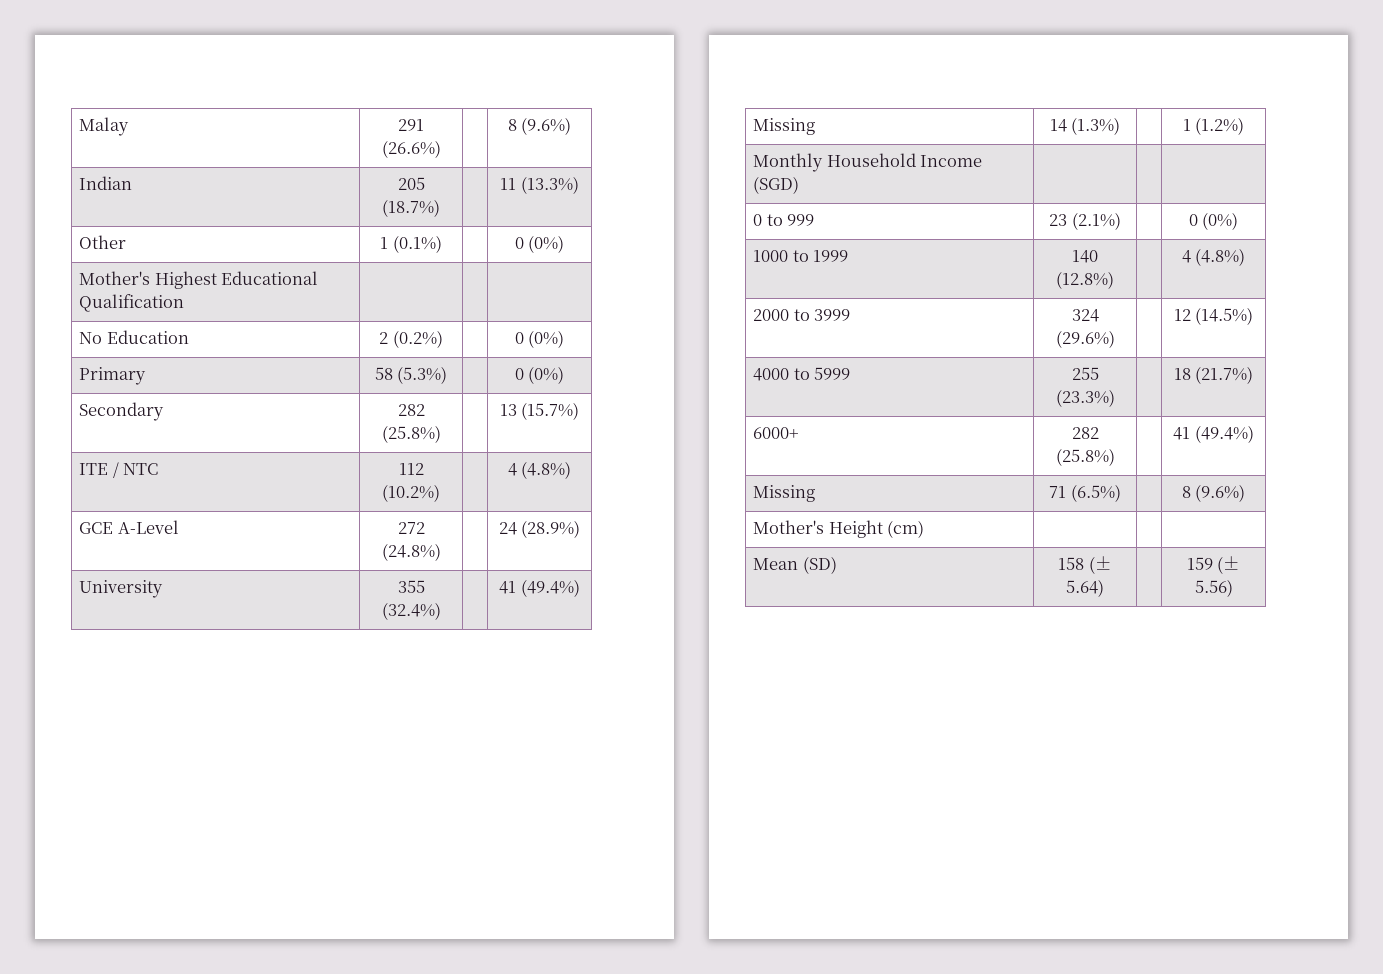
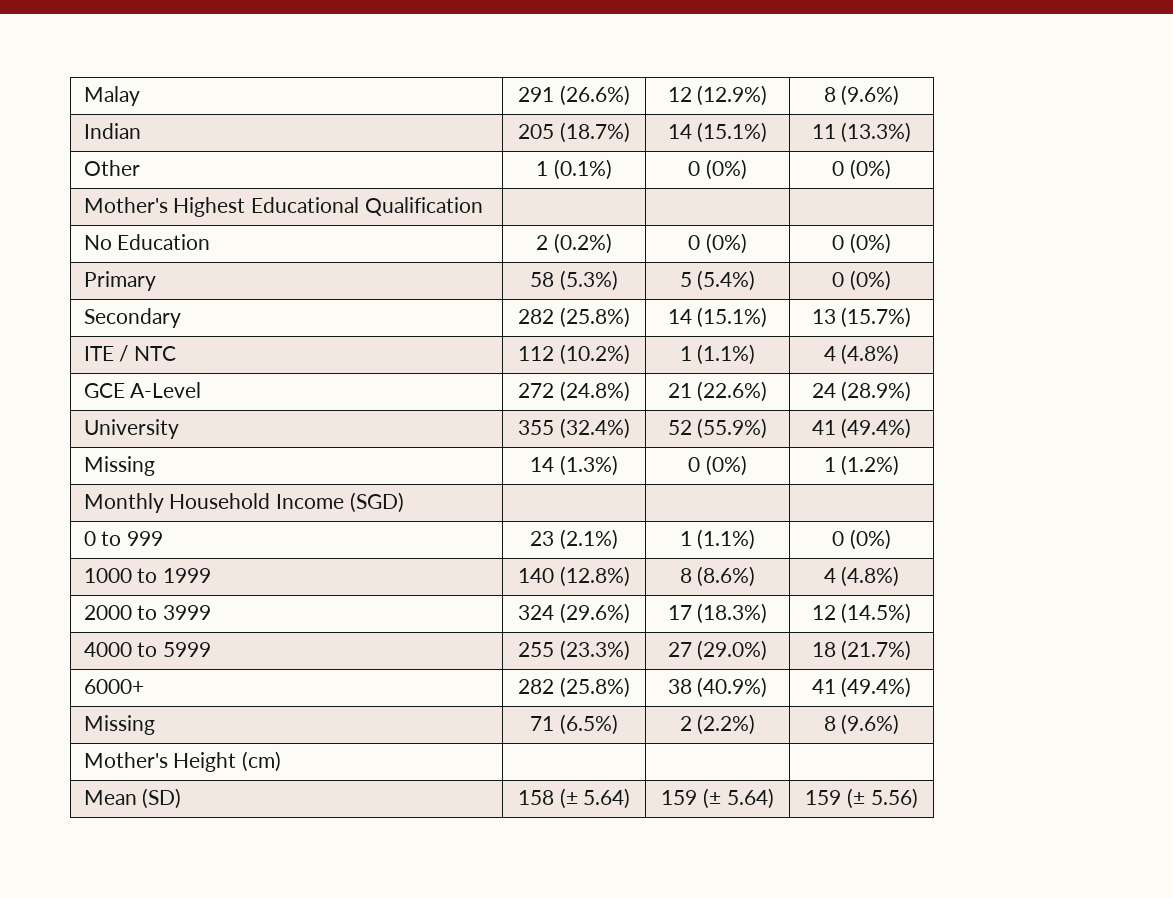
- Malay | 291 (26.6%) | | 8 (9.6%)
+ Malay | 291 (26.6%) | 12 (12.9%) | 8 (9.6%)
- Indian | 205 (18.7%) | | 11 (13.3%)
+ Indian | 205 (18.7%) | 14 (15.1%) | 11 (13.3%)
- Other | 1 (0.1%) | | 0 (0%)
+ Other | 1 (0.1%) | 0 (0%) | 0 (0%)
- No Education | 2 (0.2%) | | 0 (0%)
+ No Education | 2 (0.2%) | 0 (0%) | 0 (0%)
- Primary | 58 (5.3%) | | 0 (0%)
+ Primary | 58 (5.3%) | 5 (5.4%) | 0 (0%)
- Secondary | 282 (25.8%) | | 13 (15.7%)
+ Secondary | 282 (25.8%) | 14 (15.1%) | 13 (15.7%)
- ITE / NTC | 112 (10.2%) | | 4 (4.8%)
+ ITE / NTC | 112 (10.2%) | 1 (1.1%) | 4 (4.8%)
- GCE A-Level | 272 (24.8%) | | 24 (28.9%)
+ GCE A-Level | 272 (24.8%) | 21 (22.6%) | 24 (28.9%)
- University | 355 (32.4%) | | 41 (49.4%)
+ University | 355 (32.4%) | 52 (55.9%) | 41 (49.4%)
- Missing | 14 (1.3%) | | 1 (1.2%)
+ Missing | 14 (1.3%) | 0 (0%) | 1 (1.2%)
- 0 to 999 | 23 (2.1%) | | 0 (0%)
+ 0 to 999 | 23 (2.1%) | 1 (1.1%) | 0 (0%)
- 1000 to 1999 | 140 (12.8%) | | 4 (4.8%)
+ 1000 to 1999 | 140 (12.8%) | 8 (8.6%) | 4 (4.8%)
- 2000 to 3999 | 324 (29.6%) | | 12 (14.5%)
+ 2000 to 3999 | 324 (29.6%) | 17 (18.3%) | 12 (14.5%)
- 4000 to 5999 | 255 (23.3%) | | 18 (21.7%)
+ 4000 to 5999 | 255 (23.3%) | 27 (29.0%) | 18 (21.7%)
- 6000+ | 282 (25.8%) | | 41 (49.4%)
+ 6000+ | 282 (25.8%) | 38 (40.9%) | 41 (49.4%)
- Missing | 71 (6.5%) | | 8 (9.6%)
+ Missing | 71 (6.5%) | 2 (2.2%) | 8 (9.6%)
- Mean (SD) | 158 (± 5.64) | | 159 (± 5.56)
+ Mean (SD) | 158 (± 5.64) | 159 (± 5.64) | 159 (± 5.56)

